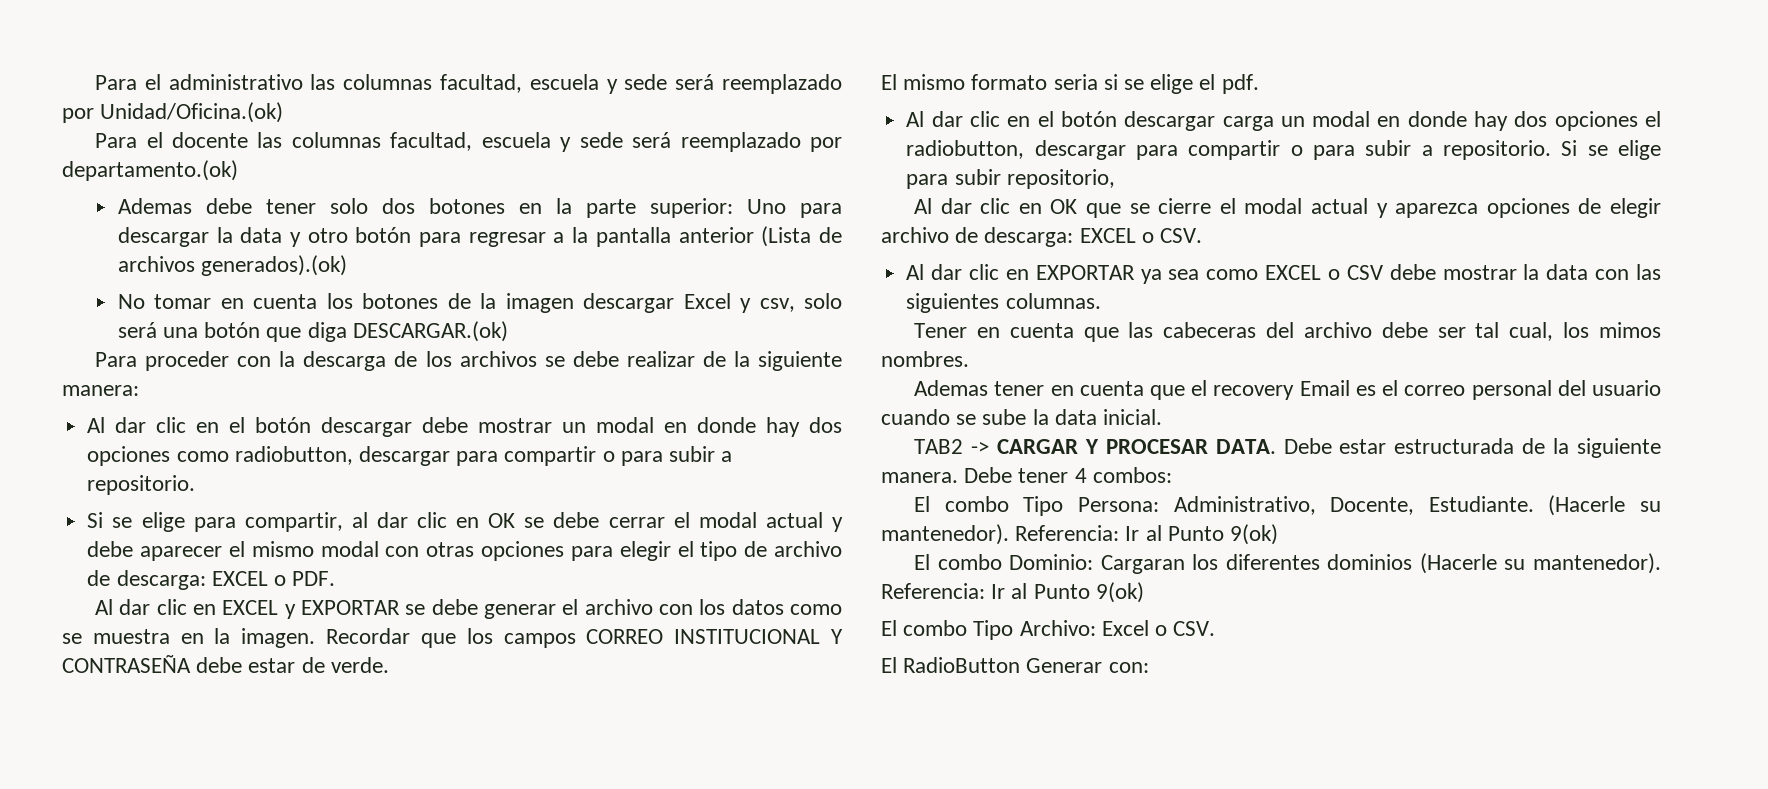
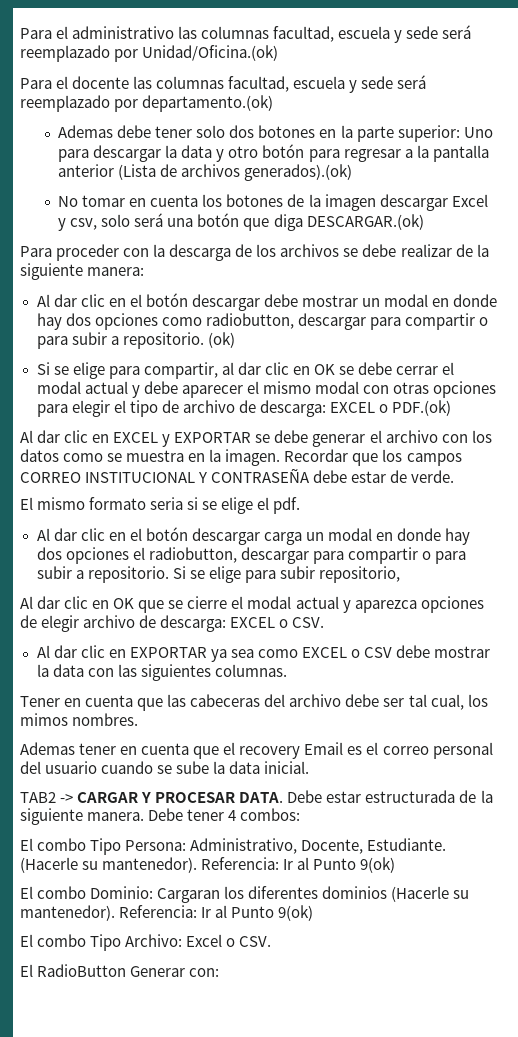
+ (ok)
- Si se elige para compartir, al dar clic en OK se debe cerrar el modal actual y debe aparecer el mismo modal con otras opciones para elegir el tipo de archivo de descarga: EXCEL o PDF.
+ Si se elige para compartir, al dar clic en OK se debe cerrar el modal actual y debe aparecer el mismo modal con otras opciones para elegir el tipo de archivo de descarga: EXCEL o PDF.(ok)

